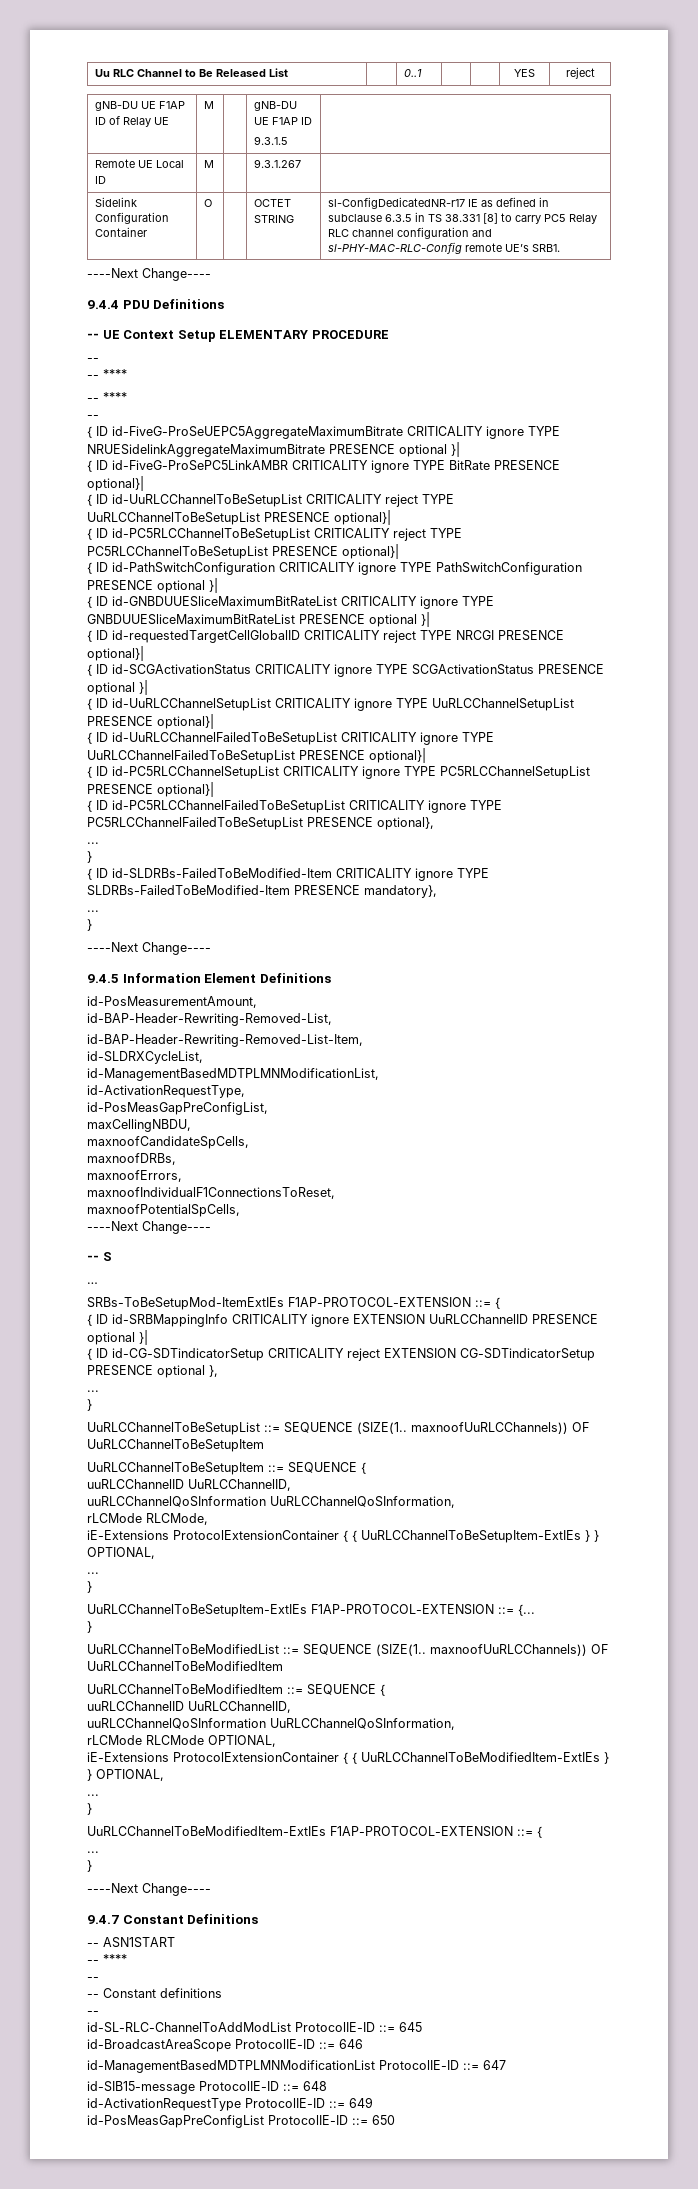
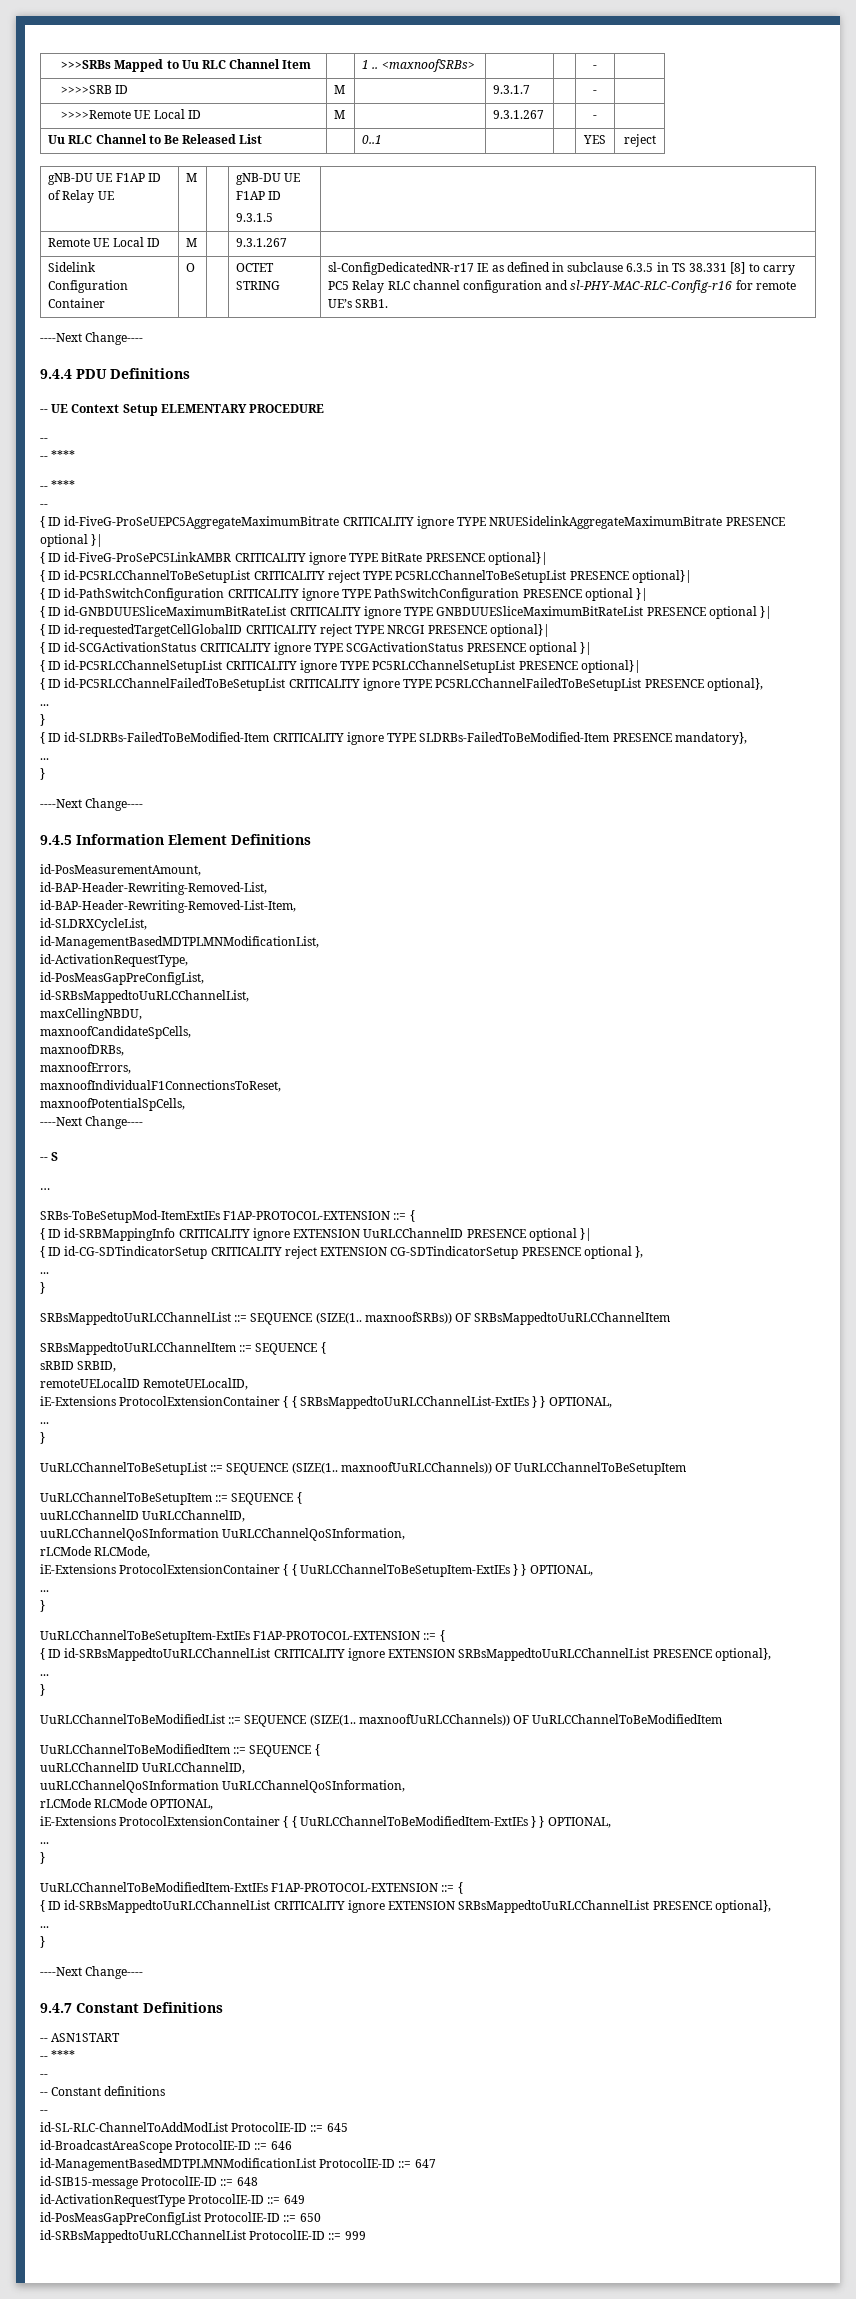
+ >>>SRBs Mapped to Uu RLC Channel Item | | 1 .. <maxnoofSRBs> | | | - |
+ >>>>SRB ID | M | | 9.3.1.7 | | - |
+ >>>>Remote UE Local ID | M | | 9.3.1.267 | | - |
- Sidelink Configuration Container | O | | OCTET STRING | sl-ConfigDedicatedNR-r17 IE as defined in subclause 6.3.5 in TS 38.331 [8] to carry PC5 Relay RLC channel configuration and sl-PHY-MAC-RLC-Config remote UE’s SRB1.
+ Sidelink Configuration Container | O | | OCTET STRING | sl-ConfigDedicatedNR-r17 IE as defined in subclause 6.3.5 in TS 38.331 [8] to carry PC5 Relay RLC channel configuration and sl-PHY-MAC-RLC-Config-r16 for remote UE’s SRB1.
- { ID id-UuRLCChannelToBeSetupList CRITICALITY reject TYPE UuRLCChannelToBeSetupList PRESENCE optional}|
- { ID id-UuRLCChannelSetupList CRITICALITY ignore TYPE UuRLCChannelSetupList PRESENCE optional}|
- { ID id-UuRLCChannelFailedToBeSetupList CRITICALITY ignore TYPE UuRLCChannelFailedToBeSetupList PRESENCE optional}|
+ id-SRBsMappedtoUuRLCChannelList,
+ SRBsMappedtoUuRLCChannelList ::= SEQUENCE (SIZE(1.. maxnoofSRBs)) OF SRBsMappedtoUuRLCChannelItem
+ SRBsMappedtoUuRLCChannelItem ::= SEQUENCE {
+ sRBID SRBID,
+ remoteUELocalID RemoteUELocalID,
+ iE-Extensions ProtocolExtensionContainer { { SRBsMappedtoUuRLCChannelList-ExtIEs } } OPTIONAL,
+ ...
+ }
- UuRLCChannelToBeSetupItem-ExtIEs F1AP-PROTOCOL-EXTENSION ::= {...
+ UuRLCChannelToBeSetupItem-ExtIEs F1AP-PROTOCOL-EXTENSION ::= {
+ { ID id-SRBsMappedtoUuRLCChannelList CRITICALITY ignore EXTENSION SRBsMappedtoUuRLCChannelList PRESENCE optional},
+ ...
  UuRLCChannelToBeModifiedItem-ExtIEs F1AP-PROTOCOL-EXTENSION ::= {
+ { ID id-SRBsMappedtoUuRLCChannelList CRITICALITY ignore EXTENSION SRBsMappedtoUuRLCChannelList PRESENCE optional},
+ id-SRBsMappedtoUuRLCChannelList ProtocolIE-ID ::= 999

